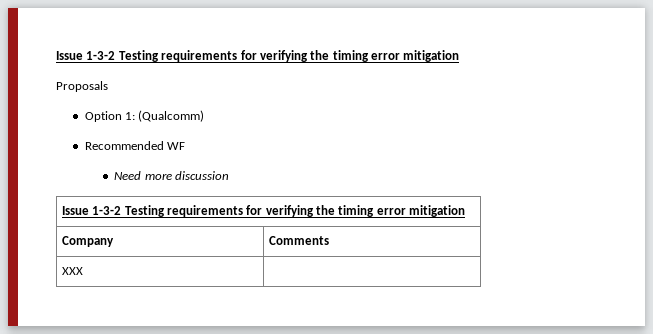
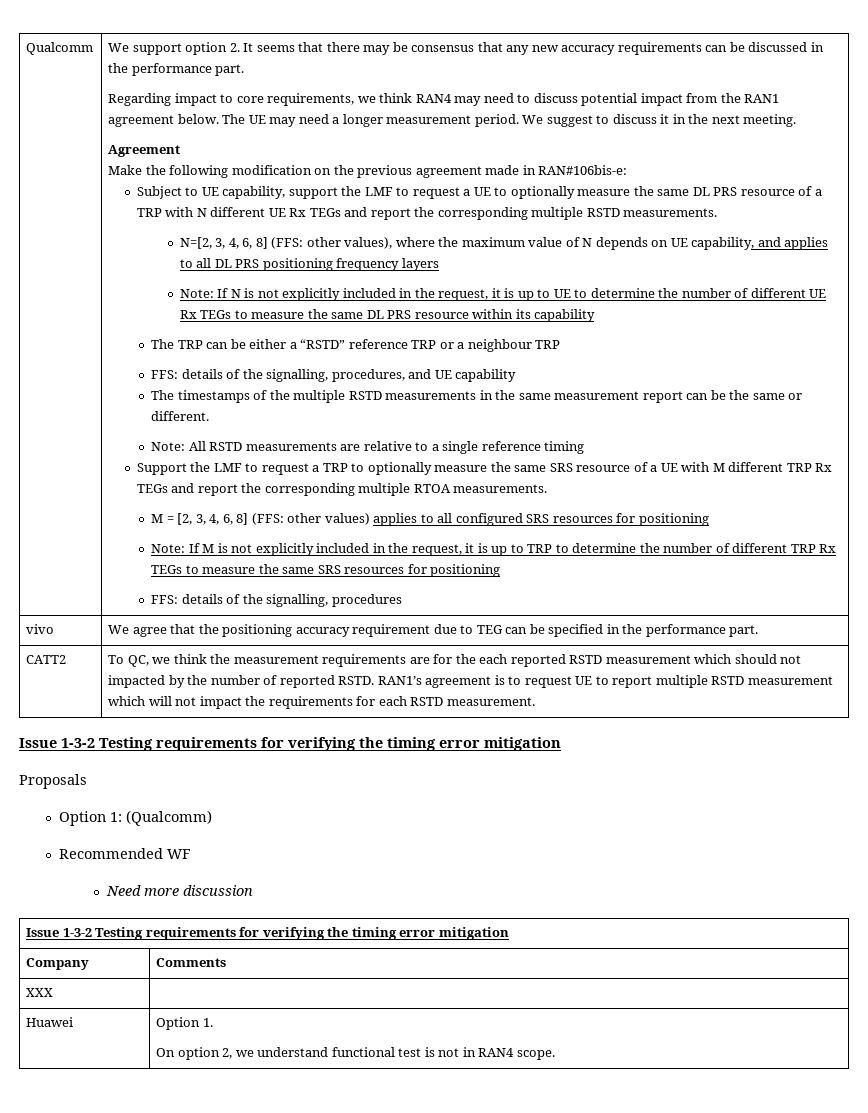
+ Qualcomm | We support option 2. It seems that there may be consensus that any new accuracy requirements can be discussed in the performance part.
+ Regarding impact to core requirements, we think RAN4 may need to discuss potential impact from the RAN1 agreement below. The UE may need a longer measurement period. We suggest to discuss it in the next meeting.
+ Agreement
+ Make the following modification on the previous agreement made in RAN#106bis-e:
+ Subject to UE capability, support the LMF to request a UE to optionally measure the same DL PRS resource of a TRP with N different UE Rx TEGs and report the corresponding multiple RSTD measurements.
+ N=[2, 3, 4, 6, 8] (FFS: other values), where the maximum value of N depends on UE capability, and applies to all DL PRS positioning frequency layers
+ Note: If N is not explicitly included in the request, it is up to UE to determine the number of different UE Rx TEGs to measure the same DL PRS resource within its capability
+ The TRP can be either a “RSTD” reference TRP or a neighbour TRP
+ FFS: details of the signalling, procedures, and UE capability
+ The timestamps of the multiple RSTD measurements in the same measurement report can be the same or different.
+ Note: All RSTD measurements are relative to a single reference timing
+ Support the LMF to request a TRP to optionally measure the same SRS resource of a UE with M different TRP Rx TEGs and report the corresponding multiple RTOA measurements.
+ M = [2, 3, 4, 6, 8] (FFS: other values) applies to all configured SRS resources for positioning
+ Note: If M is not explicitly included in the request, it is up to TRP to determine the number of different TRP Rx TEGs to measure the same SRS resources for positioning
+ FFS: details of the signalling, procedures
+ vivo | We agree that the positioning accuracy requirement due to TEG can be specified in the performance part.
+ CATT2 | To QC, we think the measurement requirements are for the each reported RSTD measurement which should not impacted by the number of reported RSTD. RAN1’s agreement is to request UE to report multiple RSTD measurement which will not impact the requirements for each RSTD measurement.
+ Huawei | Option 1.
+ On option 2, we understand functional test is not in RAN4 scope.

